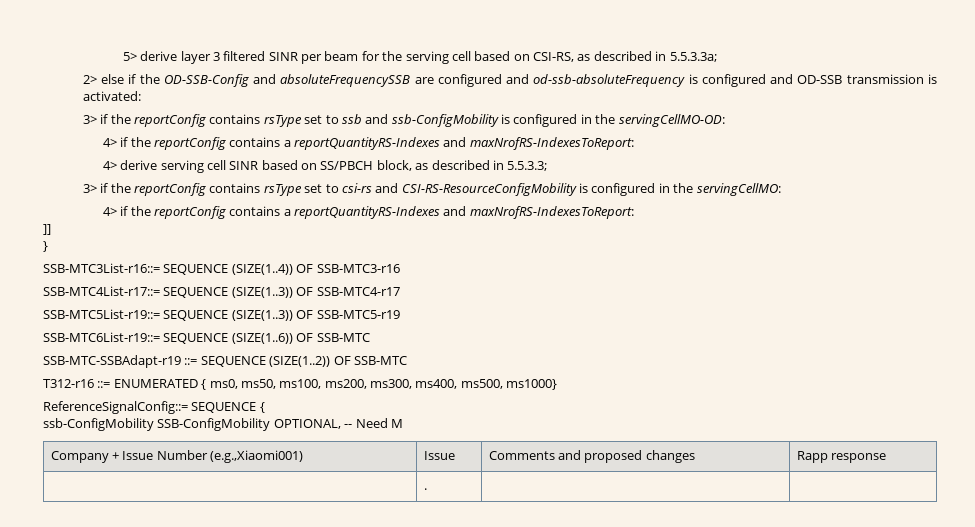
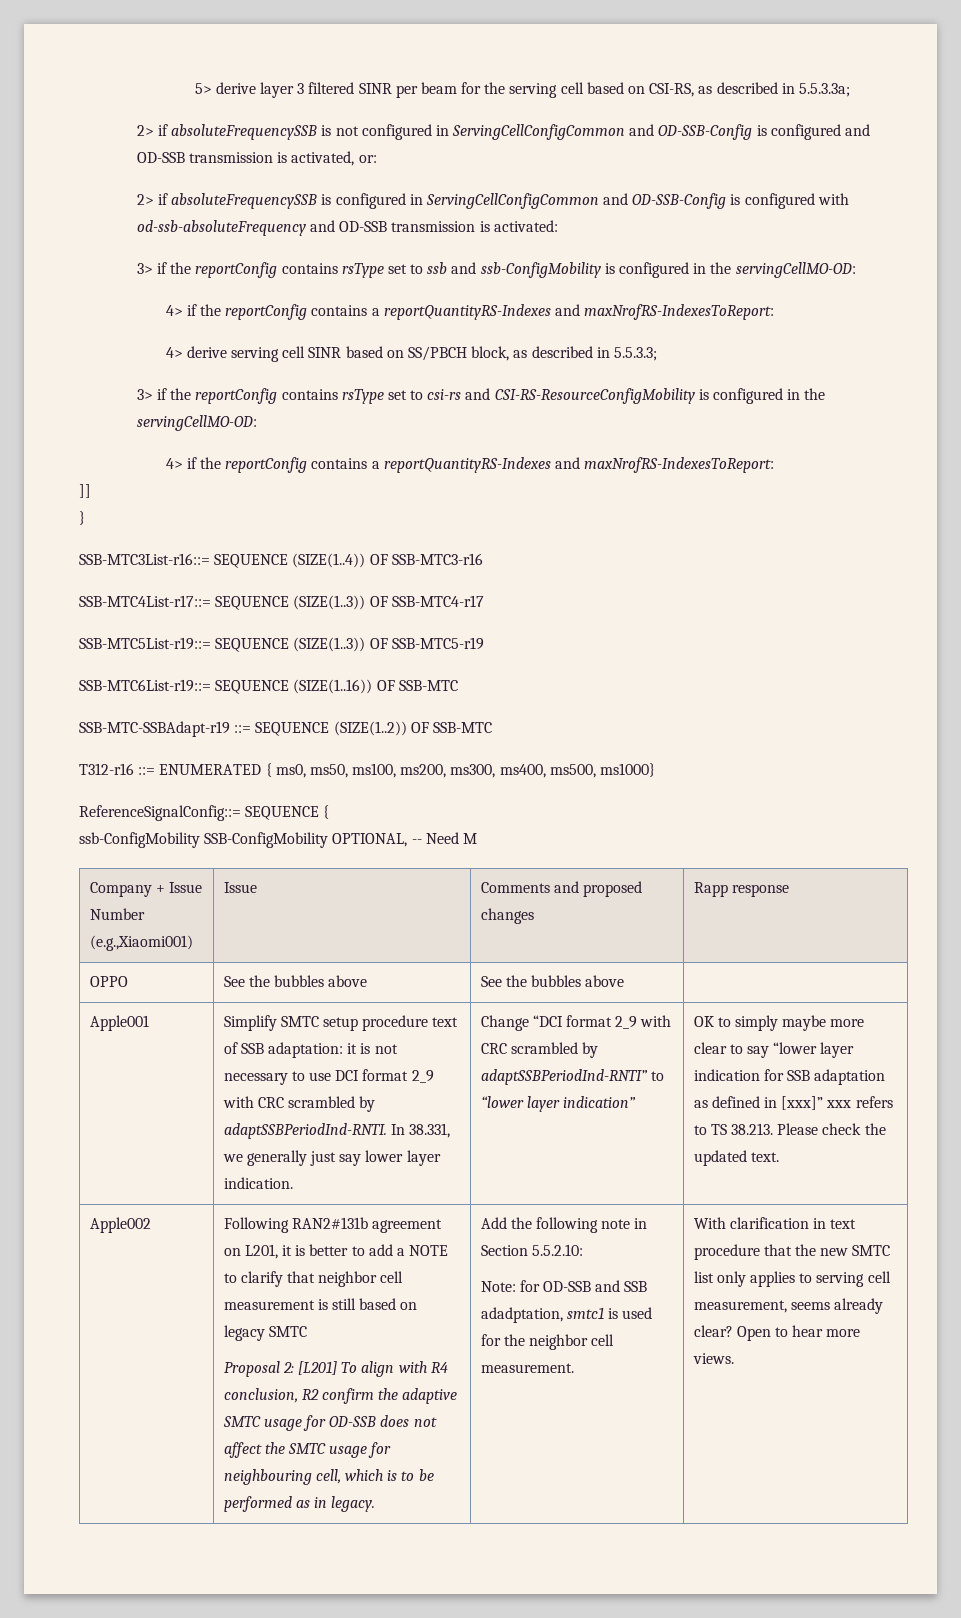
- 2> else if the OD-SSB-Config and absoluteFrequencySSB are configured and od-ssb-absoluteFrequency is configured and OD-SSB transmission is activated:
+ 2> if absoluteFrequencySSB is not configured in ServingCellConfigCommon and OD-SSB-Config is configured and OD-SSB transmission is activated, or:
+ 2> if absoluteFrequencySSB is configured in ServingCellConfigCommon and OD-SSB-Config is configured with od-ssb-absoluteFrequency and OD-SSB transmission is activated:
- 3> if the reportConfig contains rsType set to csi-rs and CSI-RS-ResourceConfigMobility is configured in the servingCellMO:
+ 3> if the reportConfig contains rsType set to csi-rs and CSI-RS-ResourceConfigMobility is configured in the servingCellMO-OD:
- SSB-MTC6List-r19::= SEQUENCE (SIZE(1..6)) OF SSB-MTC
+ SSB-MTC6List-r19::= SEQUENCE (SIZE(1..16)) OF SSB-MTC
- | . | |
+ OPPO | See the bubbles above | See the bubbles above |
+ Apple001 | Simplify SMTC setup procedure text of SSB adaptation: it is not necessary to use DCI format 2_9 with CRC scrambled by adaptSSBPeriodInd-RNTI. In 38.331, we generally just say lower layer indication. | Change “DCI format 2_9 with CRC scrambled by adaptSSBPeriodInd-RNTI” to “lower layer indication” | OK to simply maybe more clear to say “lower layer indication for SSB adaptation as defined in [xxx]” xxx refers to TS 38.213. Please check the updated text.
+ Apple002 | Following RAN2#131b agreement on L201, it is better to add a NOTE to clarify that neighbor cell measurement is still based on legacy SMTC
+ Proposal 2: [L201] To align with R4 conclusion, R2 confirm the adaptive SMTC usage for OD-SSB does not affect the SMTC usage for neighbouring cell, which is to be performed as in legacy. | Add the following note in Section 5.5.2.10:
+ Note: for OD-SSB and SSB adadptation, smtc1 is used for the neighbor cell measurement. | With clarification in text procedure that the new SMTC list only applies to serving cell measurement, seems already clear? Open to hear more views.

